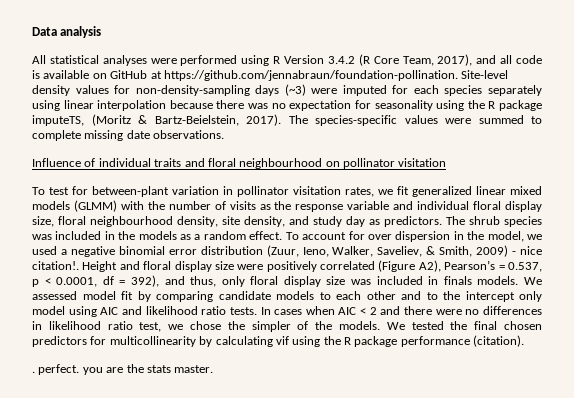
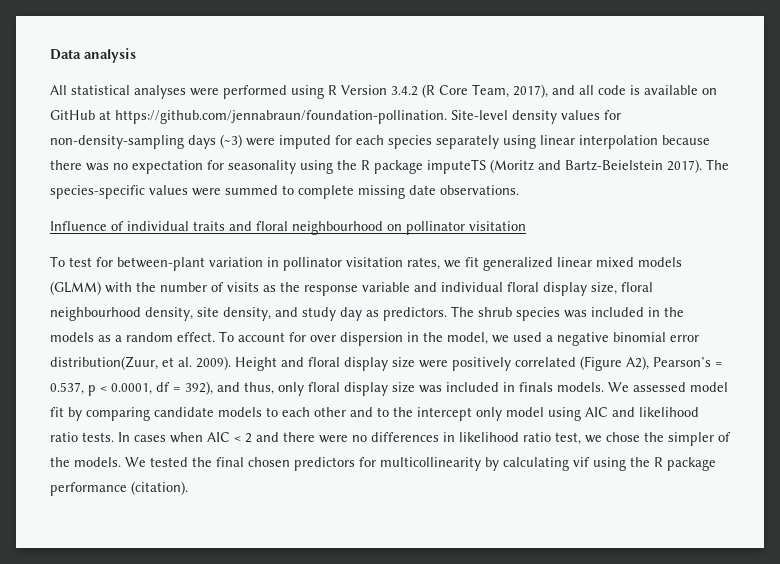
- All statistical analyses were performed using R Version 3.4.2 (R Core Team, 2017), and all code is available on GitHub at https://github.com/jennabraun/foundation-pollination. Site-level density values for non-density-sampling days (~3) were imputed for each species separately using linear interpolation because there was no expectation for seasonality using the R package imputeTS, (Moritz & Bartz-Beielstein, 2017).
+ All statistical analyses were performed using R Version 3.4.2 (R Core Team, 2017), and all code is available on GitHub at https://github.com/jennabraun/foundation-pollination. Site-level density values for non-density-sampling days (~3) were imputed for each species separately using linear interpolation because there was no expectation for seasonality using the R package imputeTS (Moritz and Bartz-Beielstein 2017).
- To account for over dispersion in the model, we used a negative binomial error distribution (Zuur, Ieno, Walker, Saveliev, & Smith, 2009) - nice citation!.
+ To account for over dispersion in the model, we used a negative binomial error distribution(Zuur, et al. 2009).
- . perfect. you are the stats master.

